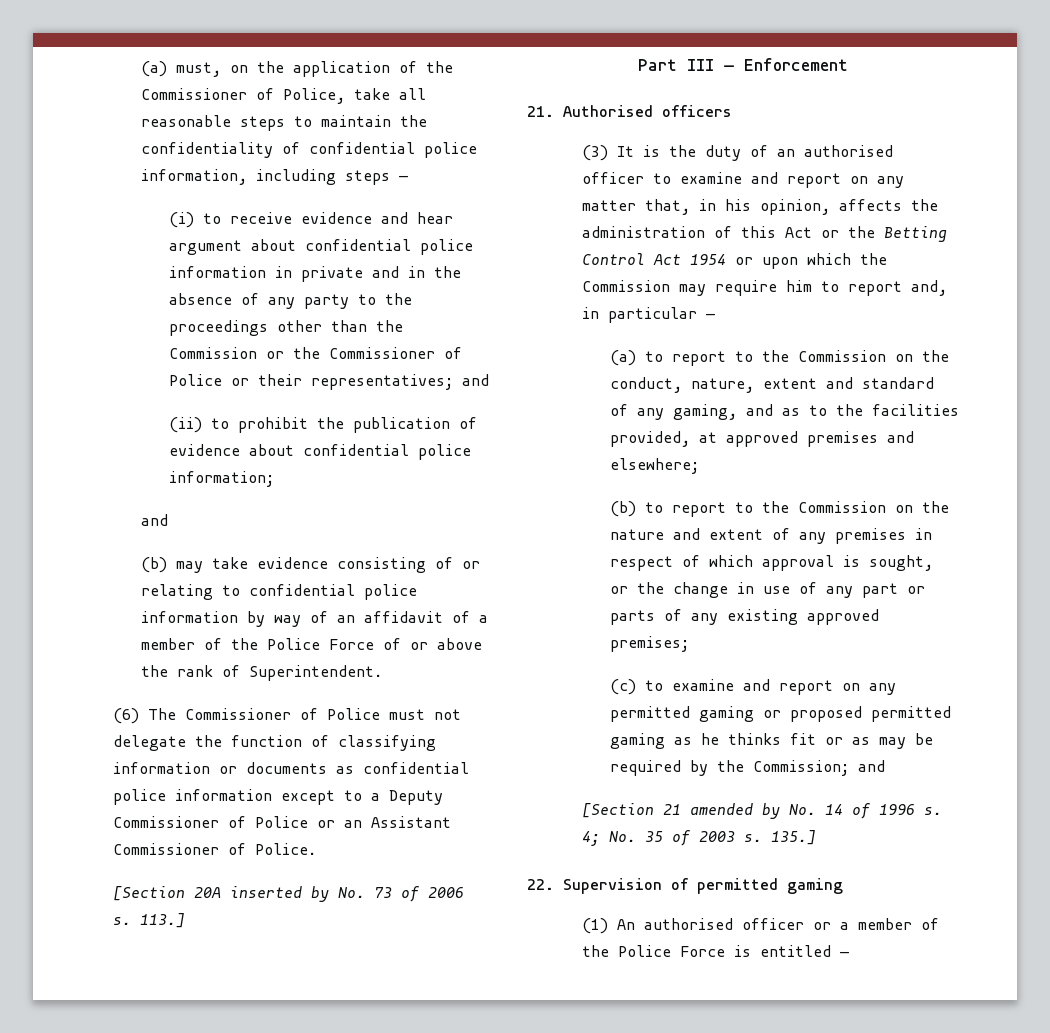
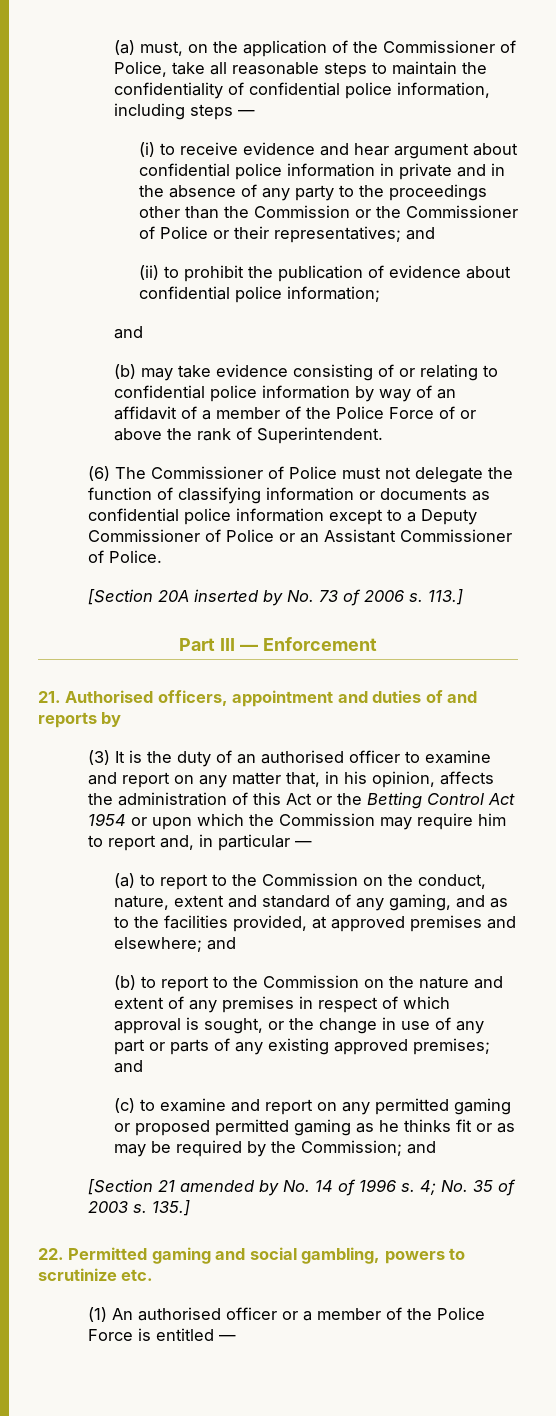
- 21. Authorised officers
+ 21. Authorised officers, appointment and duties of and reports by
- (a) to report to the Commission on the conduct, nature, extent and standard of any gaming, and as to the facilities provided, at approved premises and elsewhere;
+ (a) to report to the Commission on the conduct, nature, extent and standard of any gaming, and as to the facilities provided, at approved premises and elsewhere; and
- (b) to report to the Commission on the nature and extent of any premises in respect of which approval is sought, or the change in use of any part or parts of any existing approved premises;
+ (b) to report to the Commission on the nature and extent of any premises in respect of which approval is sought, or the change in use of any part or parts of any existing approved premises; and
- 22. Supervision of permitted gaming
+ 22. Permitted gaming and social gambling, powers to scrutinize etc.

